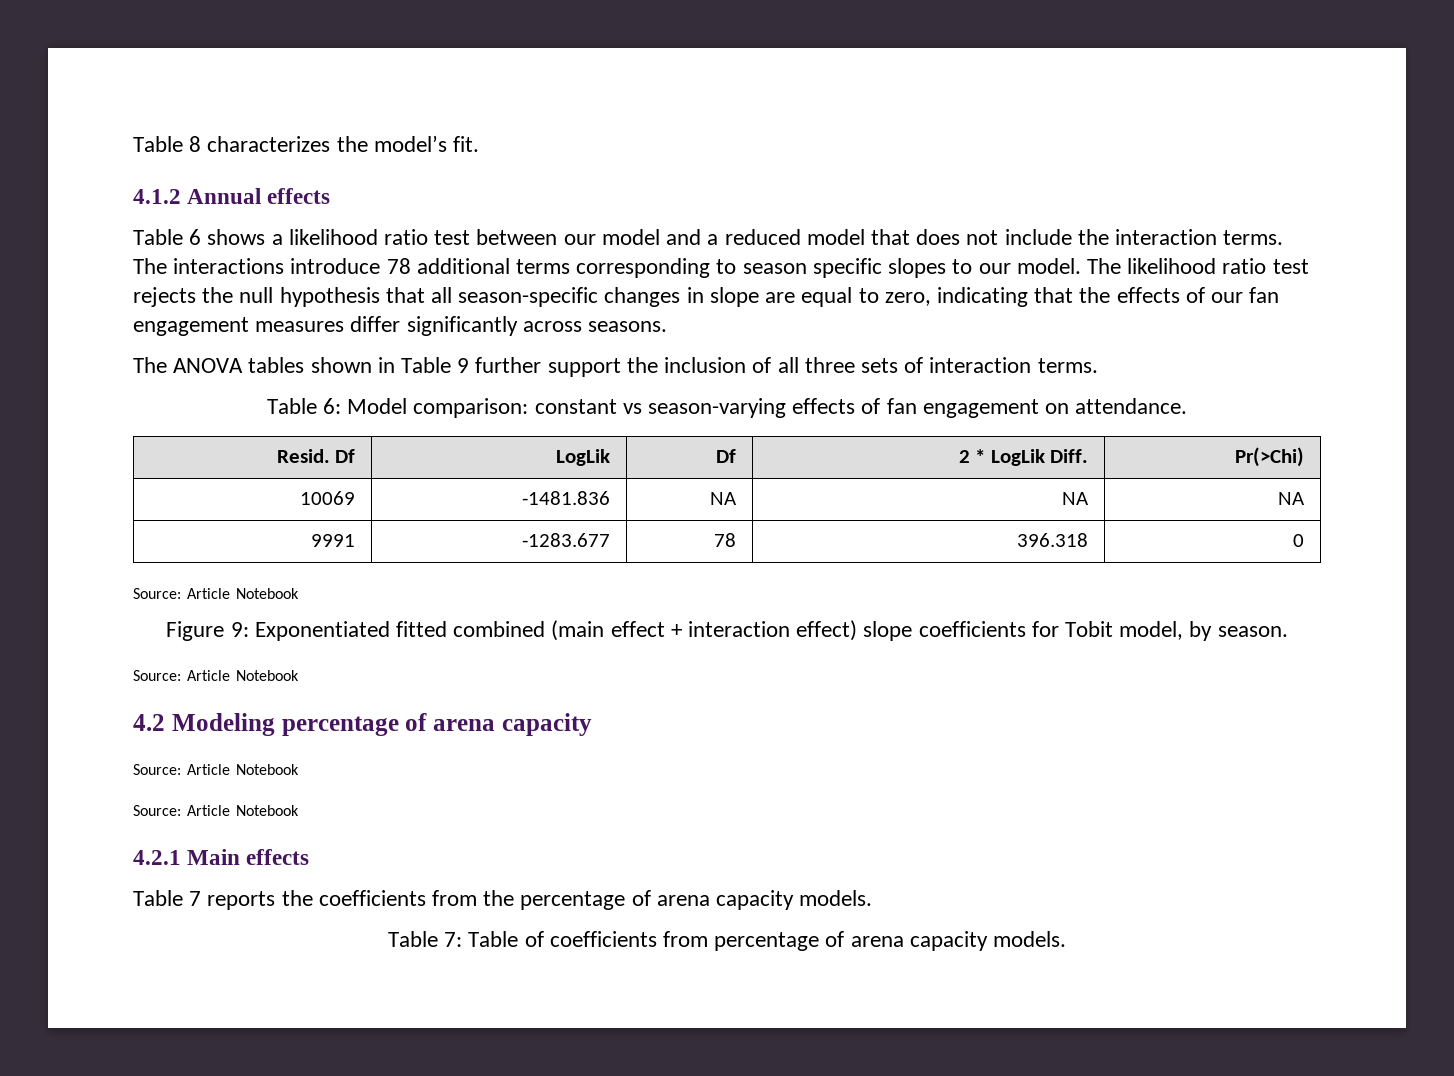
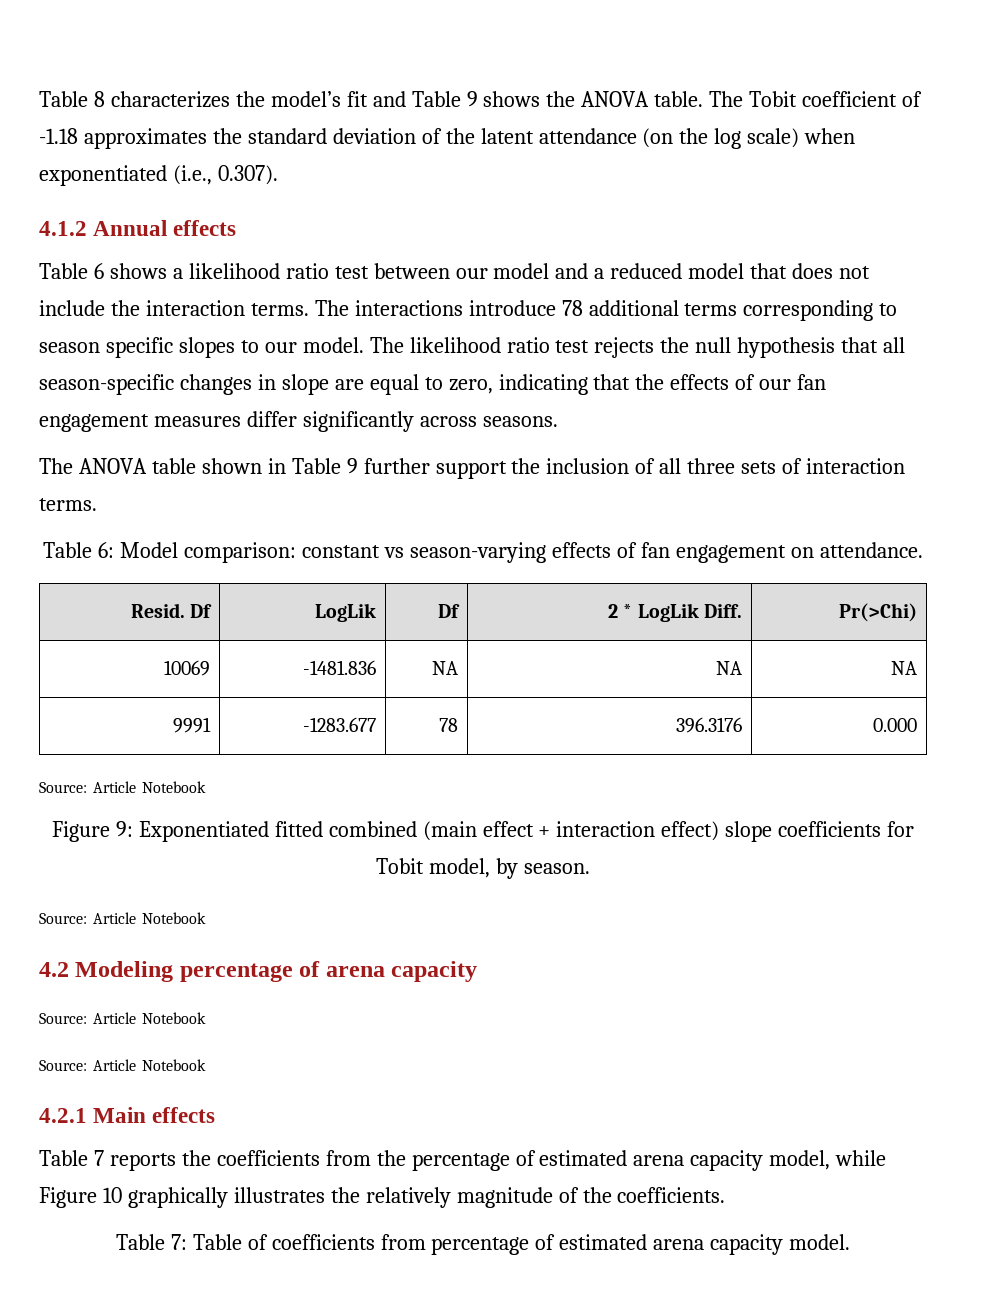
- Table 8 characterizes the model’s fit.
+ Table 8 characterizes the model’s fit and Table 9 shows the ANOVA table. The Tobit coefficient of -1.18 approximates the standard deviation of the latent attendance (on the log scale) when exponentiated (i.e., 0.307).
- The ANOVA tables shown in Table 9 further support the inclusion of all three sets of interaction terms.
+ The ANOVA table shown in Table 9 further support the inclusion of all three sets of interaction terms.
- 9991 | -1283.677 | 78 | 396.318 | 0
+ 9991 | -1283.677 | 78 | 396.3176 | 0.000
- Table 7 reports the coefficients from the percentage of arena capacity models.
+ Table 7 reports the coefficients from the percentage of estimated arena capacity model, while Figure 10 graphically illustrates the relatively magnitude of the coefficients.
- Table 7: Table of coefficients from percentage of arena capacity models.
+ Table 7: Table of coefficients from percentage of estimated arena capacity model.

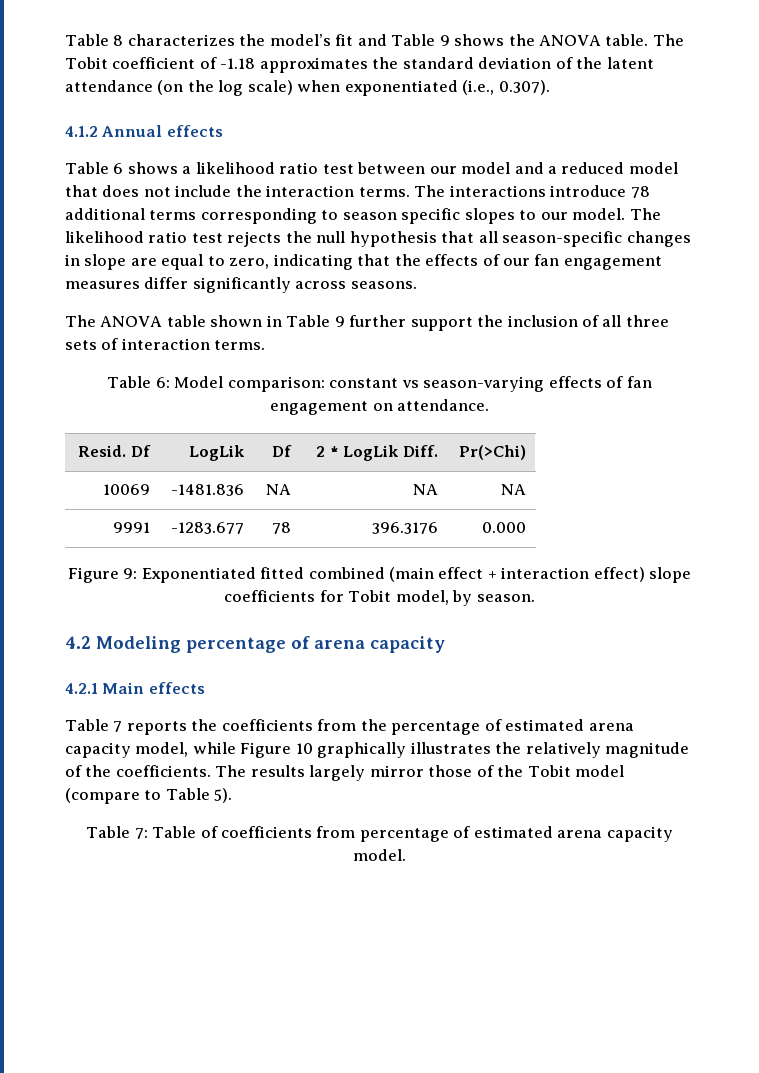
  9991 | -1283.677 | 78 | 396.3176 | 0.000
- Source: Article Notebook
  Figure 9: Exponentiated fitted combined (main effect + interaction effect) slope coefficients for Tobit model, by season.
- Source: Article Notebook
  4.2 Modeling percentage of arena capacity
- Source: Article Notebook
- Source: Article Notebook
+ The results largely mirror those of the Tobit model (compare to Table 5).

